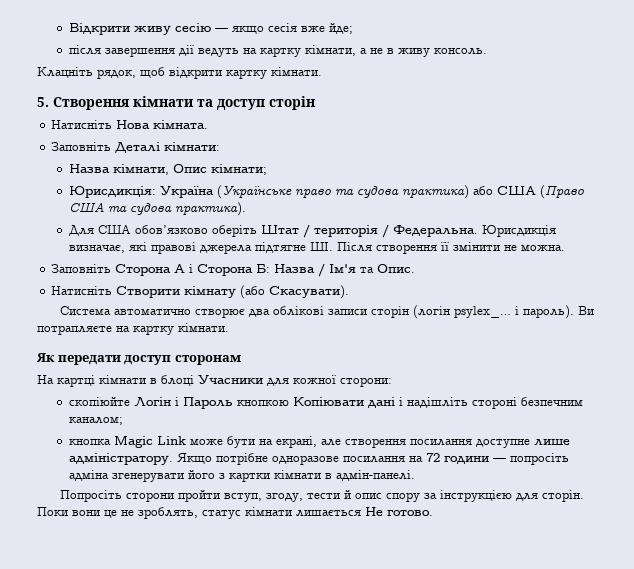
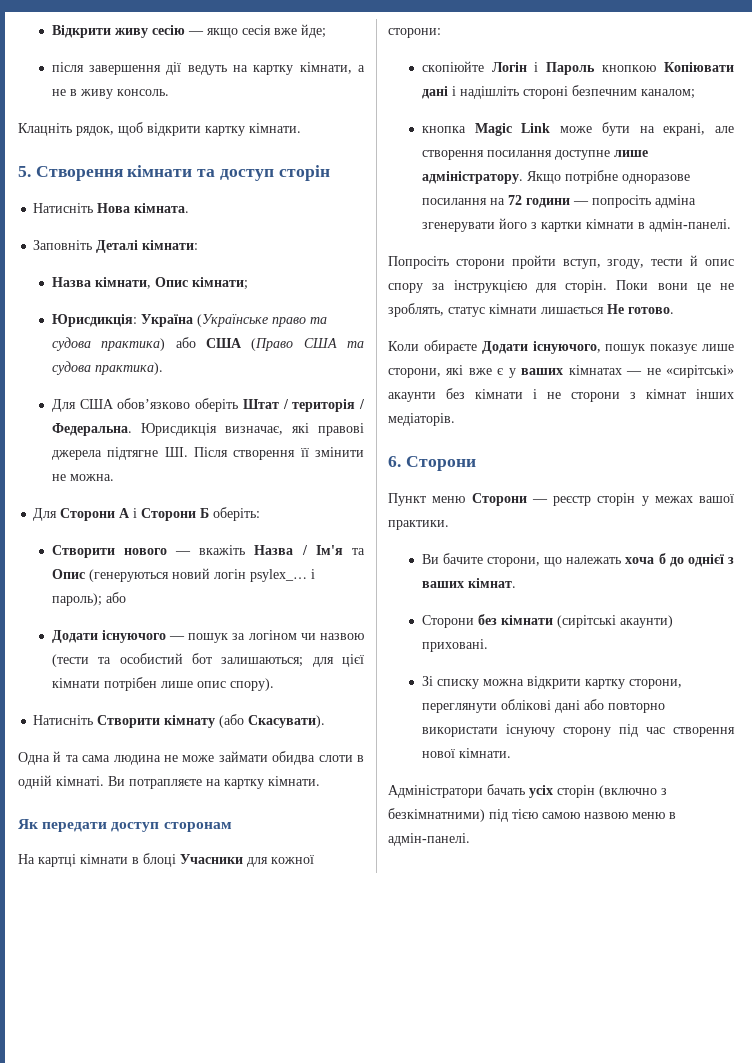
- Заповніть Сторона А і Сторона Б: Назва / Ім'я та Опис.
+ Для Сторони А і Сторони Б оберіть:
+ Створити нового — вкажіть Назва / Ім'я та Опис (генеруються новий логін psylex_… і пароль); або
+ Додати існуючого — пошук за логіном чи назвою (тести та особистий бот залишаються; для цієї кімнати потрібен лише опис спору).
- Система автоматично створює два облікові записи сторін (логін psylex_… і пароль).
+ Одна й та сама людина не може займати обидва слоти в одній кімнаті.
+ Коли обираєте Додати існуючого, пошук показує лише сторони, які вже є у ваших кімнатах — не «сирітські» акаунти без кімнати і не сторони з кімнат інших медіаторів.
+ 6. Сторони
+ Пункт меню Сторони — реєстр сторін у межах вашої практики.
+ Ви бачите сторони, що належать хоча б до однієї з ваших кімнат.
+ Сторони без кімнати (сирітські акаунти) приховані.
+ Зі списку можна відкрити картку сторони, переглянути облікові дані або повторно використати існуючу сторону під час створення нової кімнати.
+ Адміністратори бачать усіх сторін (включно з безкімнатними) під тією самою назвою меню в адмін-панелі.

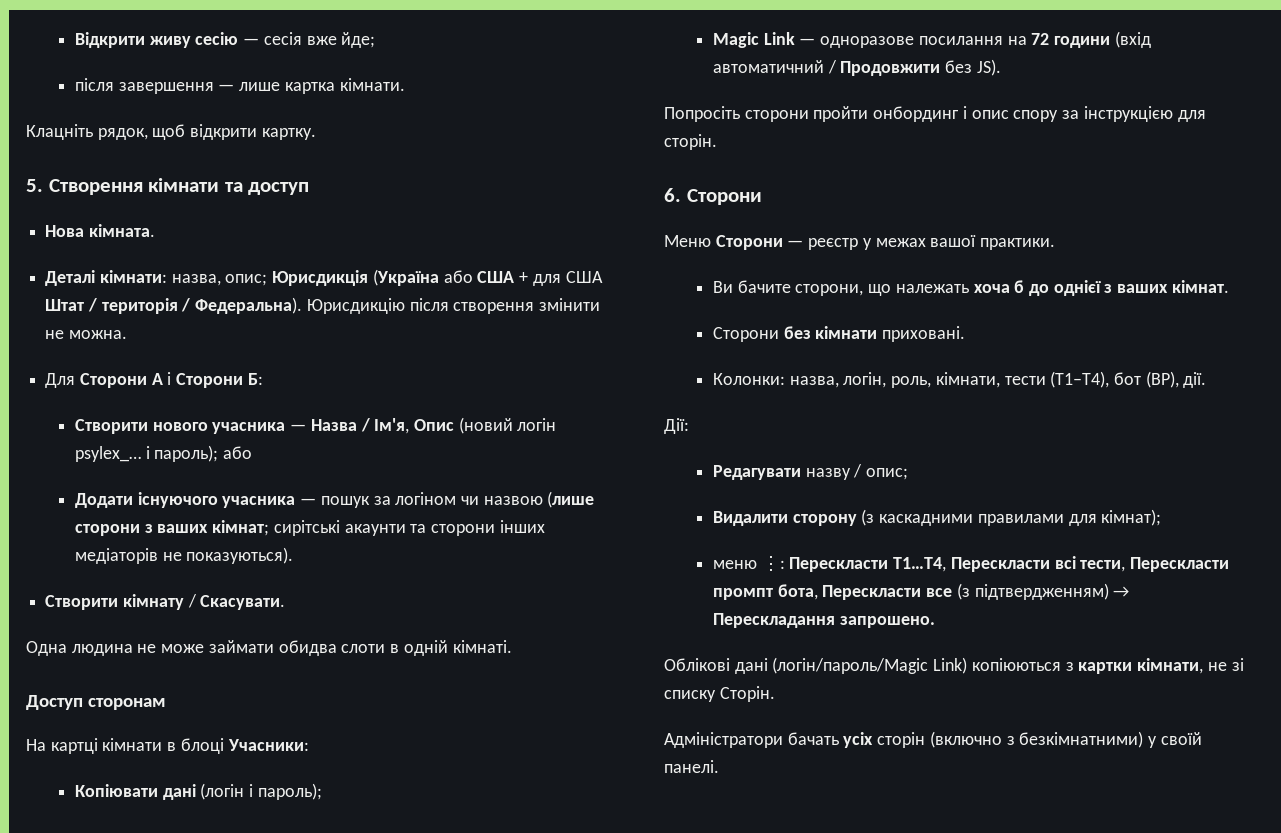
- Відкрити живу сесію — якщо сесія вже йде;
+ Відкрити живу сесію — сесія вже йде;
- після завершення дії ведуть на картку кімнати, а не в живу консоль.
+ після завершення — лише картка кімнати.
- Клацніть рядок, щоб відкрити картку кімнати.
+ Клацніть рядок, щоб відкрити картку.
- 5. Створення кімнати та доступ сторін
- Натисніть Нова кімната.
+ 5. Створення кімнати та доступ
+ Нова кімната.
- Заповніть Деталі кімнати:
- Назва кімнати, Опис кімнати;
- Юрисдикція: Україна (Українське право та судова практика) або США (Право США та судова практика).
- Для США обов’язково оберіть Штат / територія / Федеральна. Юрисдикція визначає, які правові джерела підтягне ШІ. Після створення її змінити не можна.
+ Деталі кімнати: назва, опис; Юрисдикція (Україна або США + для США Штат / територія / Федеральна). Юрисдикцію після створення змінити не можна.
- Для Сторони А і Сторони Б оберіть:
+ Для Сторони А і Сторони Б:
- Створити нового — вкажіть Назва / Ім'я та Опис (генеруються новий логін psylex_… і пароль); або
+ Створити нового учасника — Назва / Ім'я, Опис (новий логін psylex_… і пароль); або
- Додати існуючого — пошук за логіном чи назвою (тести та особистий бот залишаються; для цієї кімнати потрібен лише опис спору).
- Натисніть Створити кімнату (або Скасувати).
- Одна й та сама людина не може займати обидва слоти в одній кімнаті. Ви потрапляєте на картку кімнати.
- Як передати доступ сторонам
+ Додати існуючого учасника — пошук за логіном чи назвою (лише сторони з ваших кімнат; сирітські акаунти та сторони інших медіаторів не показуються).
+ Створити кімнату / Скасувати.
+ Одна людина не може займати обидва слоти в одній кімнаті.
+ Доступ сторонам
- На картці кімнати в блоці Учасники для кожної сторони:
- скопіюйте Логін і Пароль кнопкою Копіювати дані і надішліть стороні безпечним каналом;
- кнопка Magic Link може бути на екрані, але створення посилання доступне лише адміністратору. Якщо потрібне одноразове посилання на 72 години — попросіть адміна згенерувати його з картки кімнати в адмін-панелі.
+ На картці кімнати в блоці Учасники:
+ Копіювати дані (логін і пароль);
+ Magic Link — одноразове посилання на 72 години (вхід автоматичний / Продовжити без JS).
- Попросіть сторони пройти вступ, згоду, тести й опис спору за інструкцією для сторін. Поки вони це не зроблять, статус кімнати лишається Не готово.
- Коли обираєте Додати існуючого, пошук показує лише сторони, які вже є у ваших кімнатах — не «сирітські» акаунти без кімнати і не сторони з кімнат інших медіаторів.
+ Попросіть сторони пройти онбординг і опис спору за інструкцією для сторін.
- Пункт меню Сторони — реєстр сторін у межах вашої практики.
+ Меню Сторони — реєстр у межах вашої практики.
- Сторони без кімнати (сирітські акаунти) приховані.
+ Сторони без кімнати приховані.
- Зі списку можна відкрити картку сторони, переглянути облікові дані або повторно використати існуючу сторону під час створення нової кімнати.
+ Колонки: назва, логін, роль, кімнати, тести (T1–T4), бот (BP), дії.
+ Дії:
+ Редагувати назву / опис;
+ Видалити сторону (з каскадними правилами для кімнат);
+ меню ⋮: Перескласти T1…T4, Перескласти всі тести, Перескласти промпт бота, Перескласти все (з підтвердженням) → Перескладання запрошено.
+ Облікові дані (логін/пароль/Magic Link) копіюються з картки кімнати, не зі списку Сторін.
- Адміністратори бачать усіх сторін (включно з безкімнатними) під тією самою назвою меню в адмін-панелі.
+ Адміністратори бачать усіх сторін (включно з безкімнатними) у своїй панелі.

